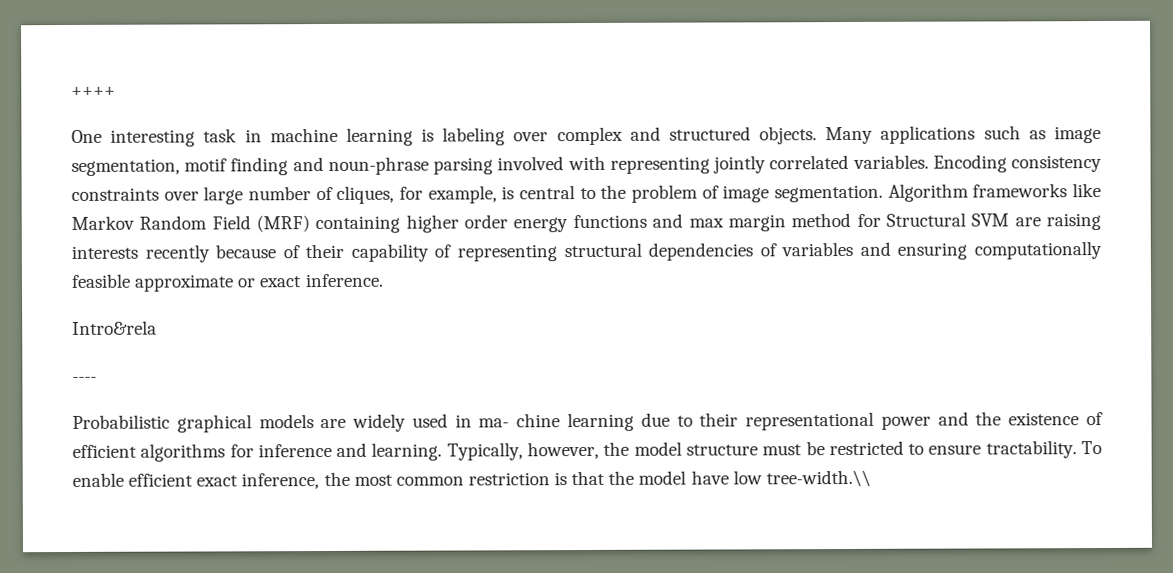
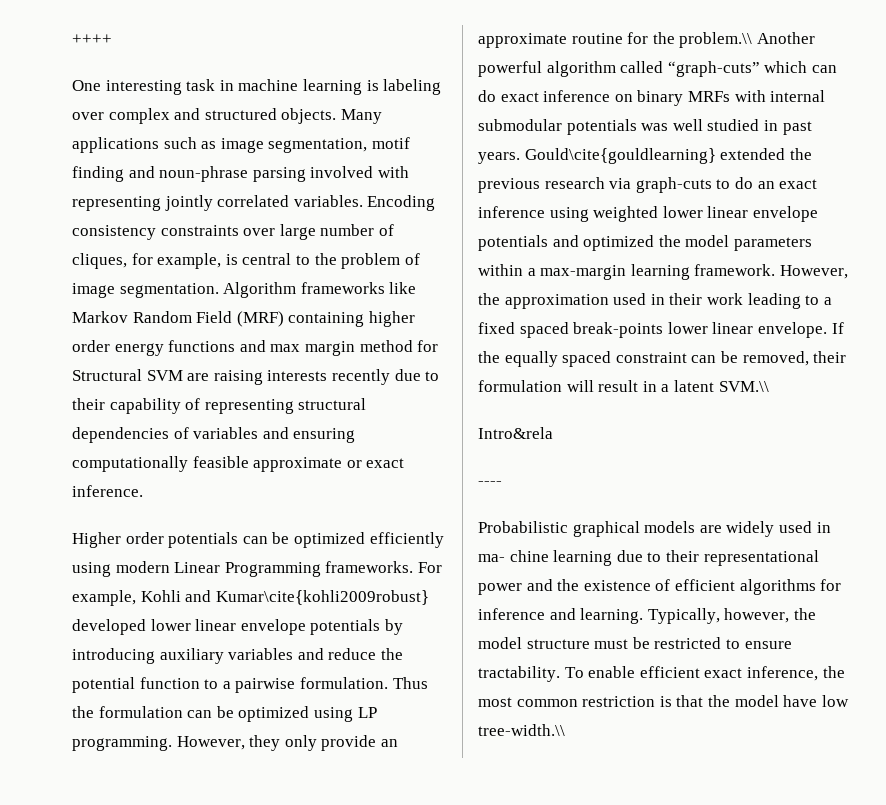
- Algorithm frameworks like Markov Random Field (MRF) containing higher order energy functions and max margin method for Structural SVM are raising interests recently because of their capability of representing structural dependencies of variables and ensuring computationally feasible approximate or exact inference.
+ Algorithm frameworks like Markov Random Field (MRF) containing higher order energy functions and max margin method for Structural SVM are raising interests recently due to their capability of representing structural dependencies of variables and ensuring computationally feasible approximate or exact inference.
+ Higher order potentials can be optimized efficiently using modern Linear Programming frameworks. For example, Kohli and Kumar\cite{kohli2009robust} developed lower linear envelope potentials by introducing auxiliary variables and reduce the potential function to a pairwise formulation. Thus the formulation can be optimized using LP programming. However, they only provide an approximate routine for the problem.\\ Another powerful algorithm called “graph-cuts” which can do exact inference on binary MRFs with internal submodular potentials was well studied in past years. Gould\cite{gouldlearning} extended the previous research via graph-cuts to do an exact inference using weighted lower linear envelope potentials and optimized the model parameters within a max-margin learning framework. However, the approximation used in their work leading to a fixed spaced break-points lower linear envelope. If the equally spaced constraint can be removed, their formulation will result in a latent SVM.\\

